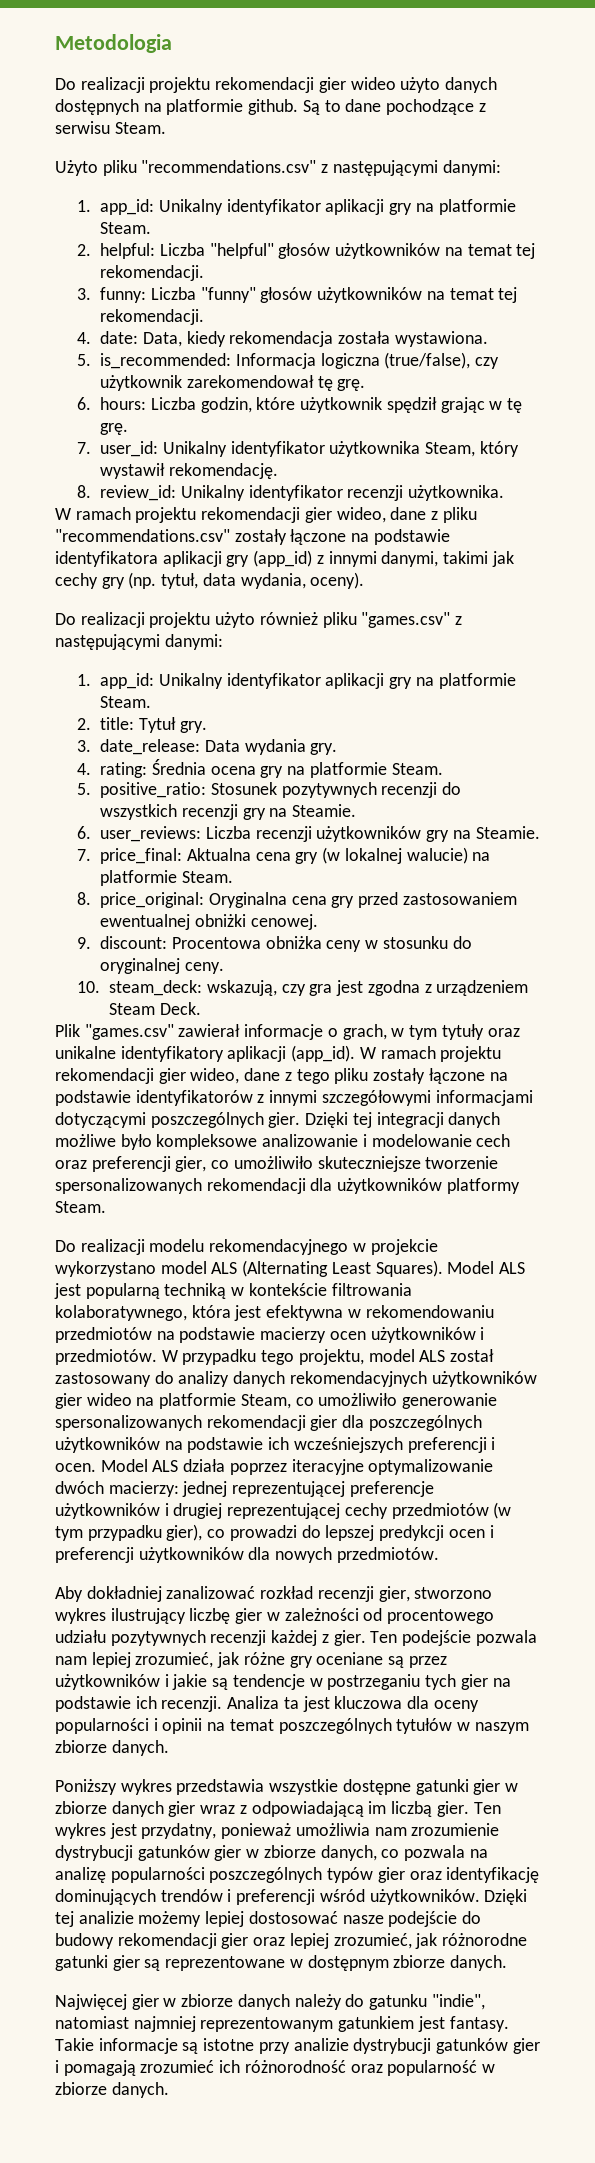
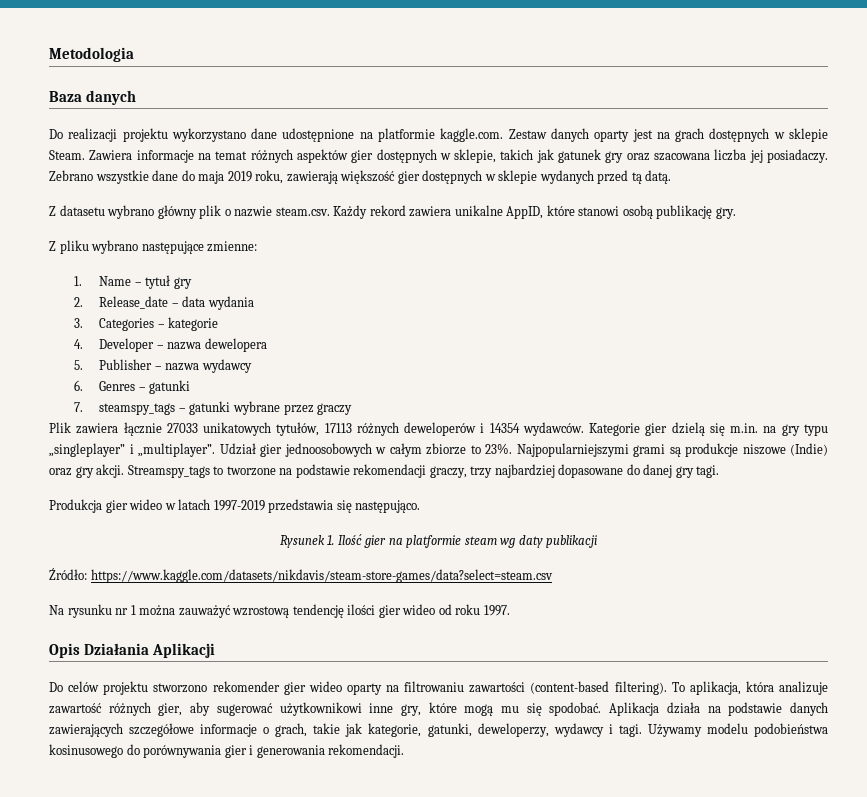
- Do realizacji projektu rekomendacji gier wideo użyto danych dostępnych na platformie github. Są to dane pochodzące z serwisu Steam.
- Użyto pliku "recommendations.csv" z następującymi danymi:
- 1. app_id: Unikalny identyfikator aplikacji gry na platformie Steam.
- 2. helpful: Liczba "helpful" głosów użytkowników na temat tej rekomendacji.
- 3. funny: Liczba "funny" głosów użytkowników na temat tej rekomendacji.
- 4. date: Data, kiedy rekomendacja została wystawiona.
- 5. is_recommended: Informacja logiczna (true/false), czy użytkownik zarekomendował tę grę.
- 6. hours: Liczba godzin, które użytkownik spędził grając w tę grę.
- 7. user_id: Unikalny identyfikator użytkownika Steam, który wystawił rekomendację.
- 8. review_id: Unikalny identyfikator recenzji użytkownika.
- W ramach projektu rekomendacji gier wideo, dane z pliku "recommendations.csv" zostały łączone na podstawie identyfikatora aplikacji gry (app_id) z innymi danymi, takimi jak cechy gry (np. tytuł, data wydania, oceny).
- Do realizacji projektu użyto również pliku "games.csv" z następującymi danymi:
- 1. app_id: Unikalny identyfikator aplikacji gry na platformie Steam.
- 2. title: Tytuł gry.
- 3. date_release: Data wydania gry.
- 4. rating: Średnia ocena gry na platformie Steam.
- 5. positive_ratio: Stosunek pozytywnych recenzji do wszystkich recenzji gry na Steamie.
- 6. user_reviews: Liczba recenzji użytkowników gry na Steamie.
- 7. price_final: Aktualna cena gry (w lokalnej walucie) na platformie Steam.
- 8. price_original: Oryginalna cena gry przed zastosowaniem ewentualnej obniżki cenowej.
- 9. discount: Procentowa obniżka ceny w stosunku do oryginalnej ceny.
- 10. steam_deck: wskazują, czy gra jest zgodna z urządzeniem Steam Deck.
- Plik "games.csv" zawierał informacje o grach, w tym tytuły oraz unikalne identyfikatory aplikacji (app_id). W ramach projektu rekomendacji gier wideo, dane z tego pliku zostały łączone na podstawie identyfikatorów z innymi szczegółowymi informacjami dotyczącymi poszczególnych gier. Dzięki tej integracji danych możliwe było kompleksowe analizowanie i modelowanie cech oraz preferencji gier, co umożliwiło skuteczniejsze tworzenie spersonalizowanych rekomendacji dla użytkowników platformy Steam.
- Do realizacji modelu rekomendacyjnego w projekcie wykorzystano model ALS (Alternating Least Squares). Model ALS jest popularną techniką w kontekście filtrowania kolaboratywnego, która jest efektywna w rekomendowaniu przedmiotów na podstawie macierzy ocen użytkowników i przedmiotów. W przypadku tego projektu, model ALS został zastosowany do analizy danych rekomendacyjnych użytkowników gier wideo na platformie Steam, co umożliwiło generowanie spersonalizowanych rekomendacji gier dla poszczególnych użytkowników na podstawie ich wcześniejszych preferencji i ocen. Model ALS działa poprzez iteracyjne optymalizowanie dwóch macierzy: jednej reprezentującej preferencje użytkowników i drugiej reprezentującej cechy przedmiotów (w tym przypadku gier), co prowadzi do lepszej predykcji ocen i preferencji użytkowników dla nowych przedmiotów.
- Aby dokładniej zanalizować rozkład recenzji gier, stworzono wykres ilustrujący liczbę gier w zależności od procentowego udziału pozytywnych recenzji każdej z gier. Ten podejście pozwala nam lepiej zrozumieć, jak różne gry oceniane są przez użytkowników i jakie są tendencje w postrzeganiu tych gier na podstawie ich recenzji. Analiza ta jest kluczowa dla oceny popularności i opinii na temat poszczególnych tytułów w naszym zbiorze danych.
- Poniższy wykres przedstawia wszystkie dostępne gatunki gier w zbiorze danych gier wraz z odpowiadającą im liczbą gier. Ten wykres jest przydatny, ponieważ umożliwia nam zrozumienie dystrybucji gatunków gier w zbiorze danych, co pozwala na analizę popularności poszczególnych typów gier oraz identyfikację dominujących trendów i preferencji wśród użytkowników. Dzięki tej analizie możemy lepiej dostosować nasze podejście do budowy rekomendacji gier oraz lepiej zrozumieć, jak różnorodne gatunki gier są reprezentowane w dostępnym zbiorze danych.
- Najwięcej gier w zbiorze danych należy do gatunku "indie", natomiast najmniej reprezentowanym gatunkiem jest fantasy. Takie informacje są istotne przy analizie dystrybucji gatunków gier i pomagają zrozumieć ich różnorodność oraz popularność w zbiorze danych.
+ Baza danych
+ Do realizacji projektu wykorzystano dane udostępnione na platformie kaggle.com. Zestaw danych oparty jest na grach dostępnych w sklepie Steam. Zawiera informacje na temat różnych aspektów gier dostępnych w sklepie, takich jak gatunek gry oraz szacowana liczba jej posiadaczy. Zebrano wszystkie dane do maja 2019 roku, zawierają większość gier dostępnych w sklepie wydanych przed tą datą.
+ Z datasetu wybrano główny plik o nazwie steam.csv. Każdy rekord zawiera unikalne AppID, które stanowi osobą publikację gry.
+ Z pliku wybrano następujące zmienne:
+ 1. Name – tytuł gry
+ 2. Release_date – data wydania
+ 3. Categories – kategorie
+ 4. Developer – nazwa dewelopera
+ 5. Publisher – nazwa wydawcy
+ 6. Genres – gatunki
+ 7. steamspy_tags – gatunki wybrane przez graczy
+ Plik zawiera łącznie 27033 unikatowych tytułów, 17113 różnych deweloperów i 14354 wydawców. Kategorie gier dzielą się m.in. na gry typu „singleplayer” i „multiplayer”. Udział gier jednoosobowych w całym zbiorze to 23%. Najpopularniejszymi grami są produkcje niszowe (Indie) oraz gry akcji. Streamspy_tags to tworzone na podstawie rekomendacji graczy, trzy najbardziej dopasowane do danej gry tagi.
+ Produkcja gier wideo w latach 1997-2019 przedstawia się następująco.
+ Rysunek 1. Ilość gier na platformie steam wg daty publikacji
+ Źródło: https://www.kaggle.com/datasets/nikdavis/steam-store-games/data?select=steam.csv
+ Na rysunku nr 1 można zauważyć wzrostową tendencję ilości gier wideo od roku 1997.
+ Opis Działania Aplikacji
+ Do celów projektu stworzono rekomender gier wideo oparty na filtrowaniu zawartości (content-based filtering). To aplikacja, która analizuje zawartość różnych gier, aby sugerować użytkownikowi inne gry, które mogą mu się spodobać. Aplikacja działa na podstawie danych zawierających szczegółowe informacje o grach, takie jak kategorie, gatunki, deweloperzy, wydawcy i tagi. Używamy modelu podobieństwa kosinusowego do porównywania gier i generowania rekomendacji.

